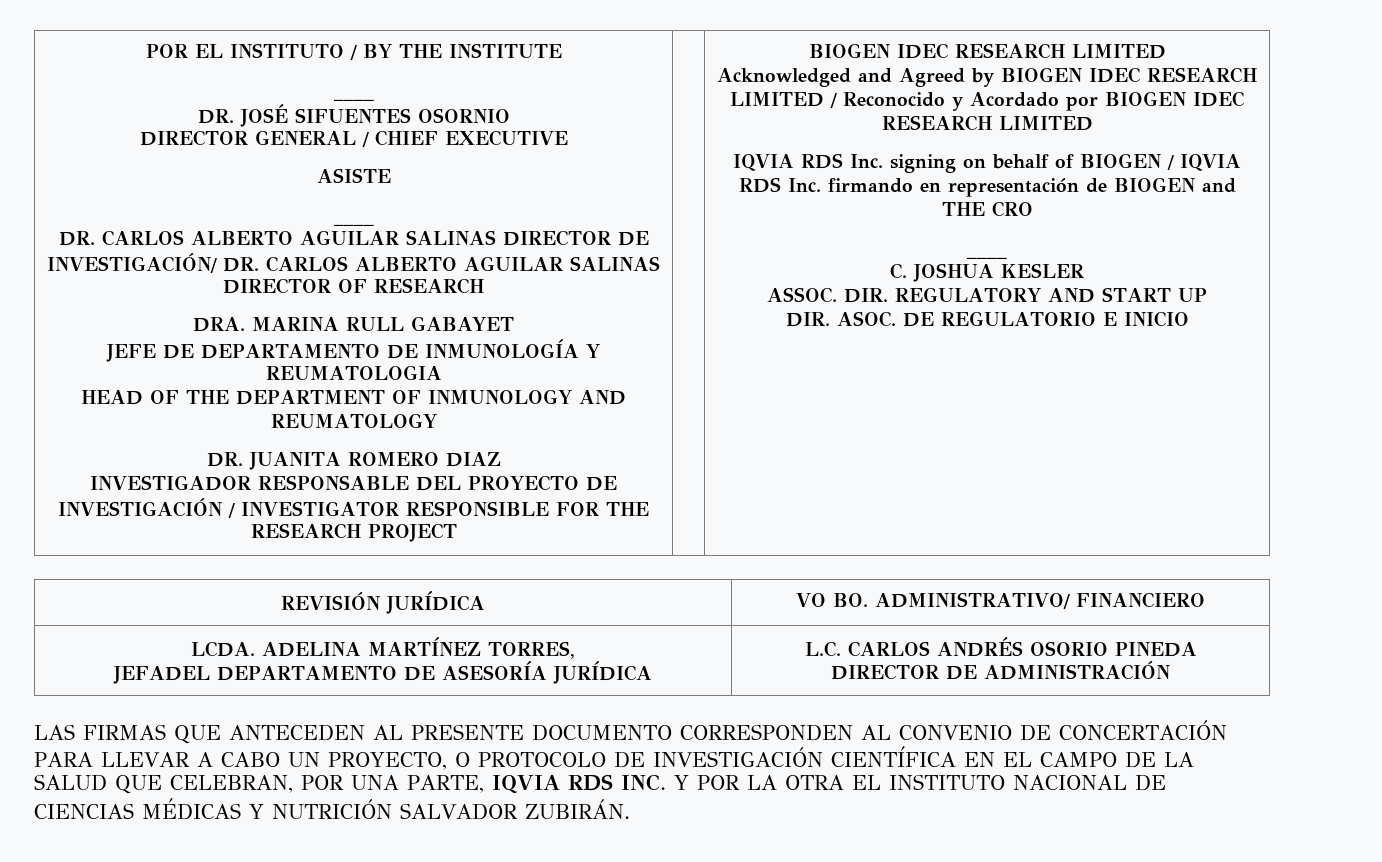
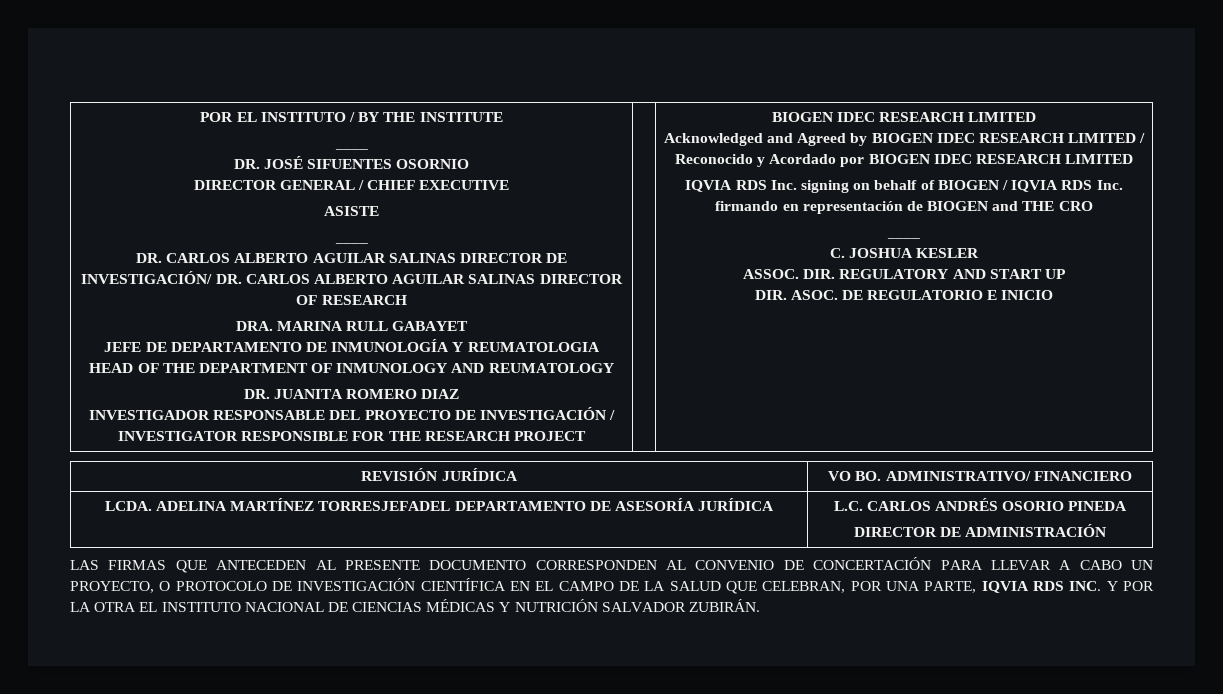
- LCDA. ADELINA MARTÍNEZ TORRES,
- JEFADEL DEPARTAMENTO DE ASESORÍA JURÍDICA | L.C. CARLOS ANDRÉS OSORIO PINEDA
+ LCDA. ADELINA MARTÍNEZ TORRESJEFADEL DEPARTAMENTO DE ASESORÍA JURÍDICA | L.C. CARLOS ANDRÉS OSORIO PINEDA

